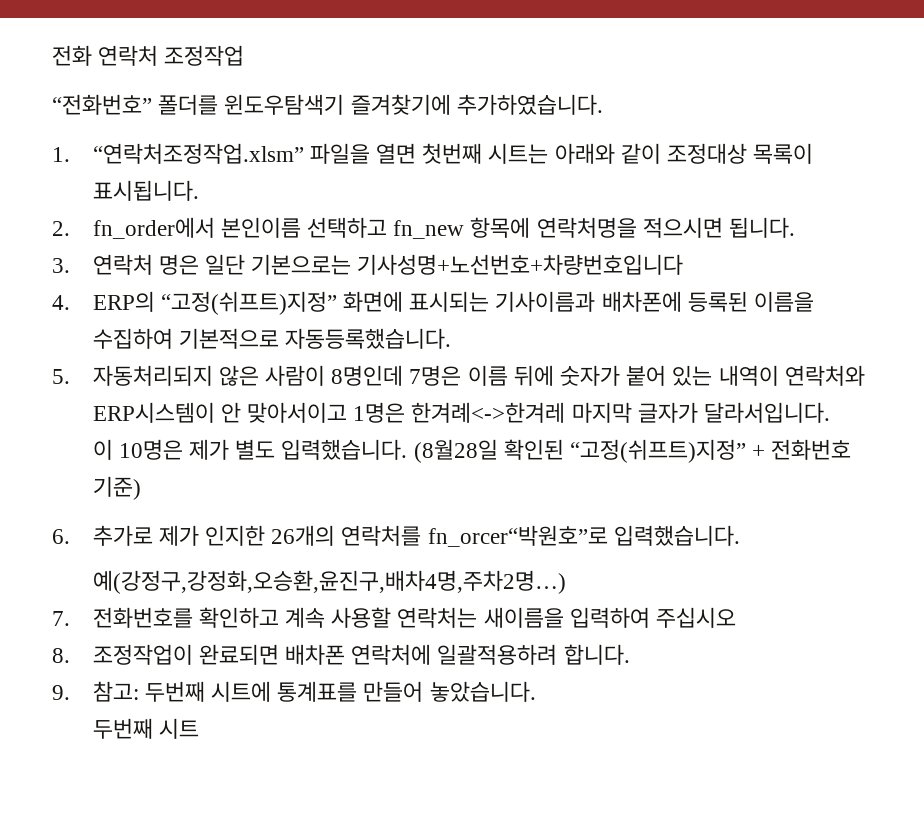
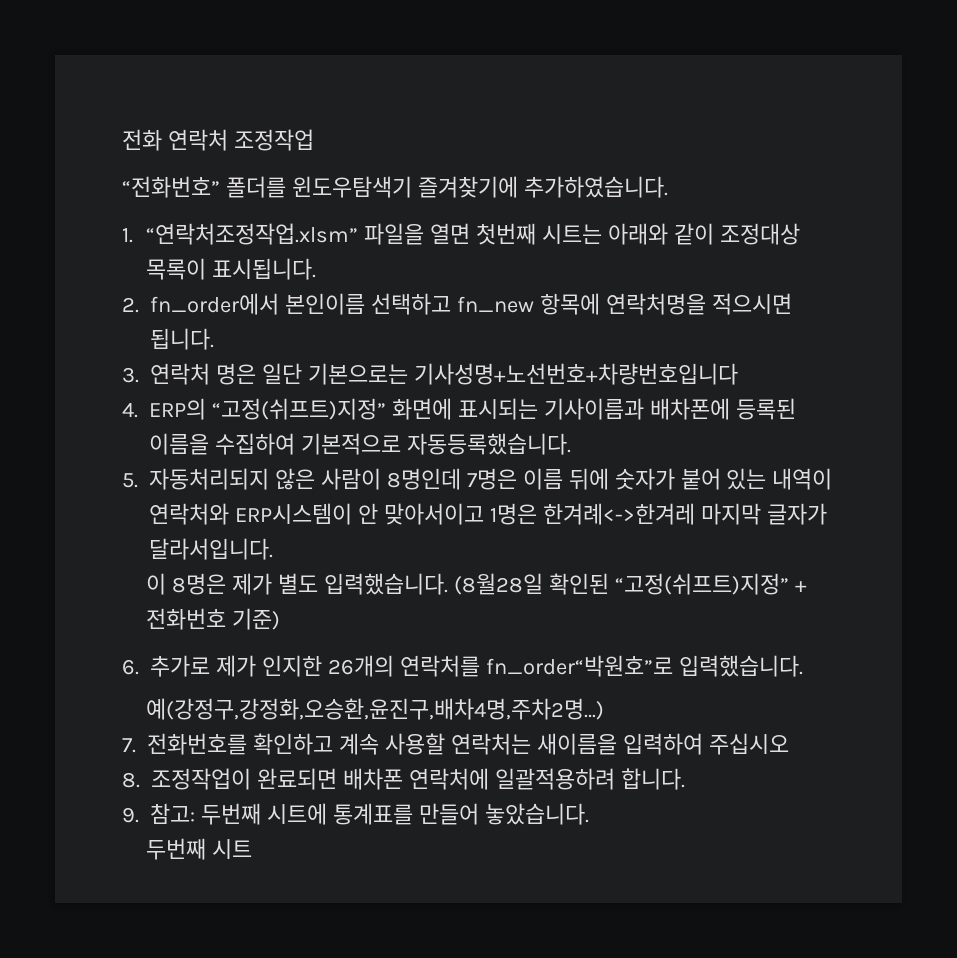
- 이 10명은 제가 별도 입력했습니다.
+ 이 8명은 제가 별도 입력했습니다.
- 6. 추가로 제가 인지한 26개의 연락처를 fn_orcer“박원호”로 입력했습니다.
+ 6. 추가로 제가 인지한 26개의 연락처를 fn_order“박원호”로 입력했습니다.

